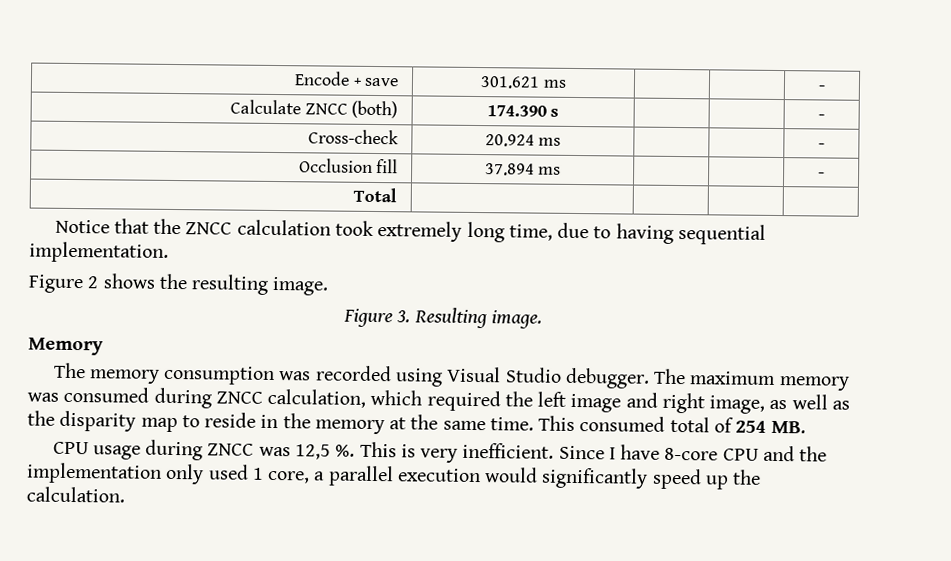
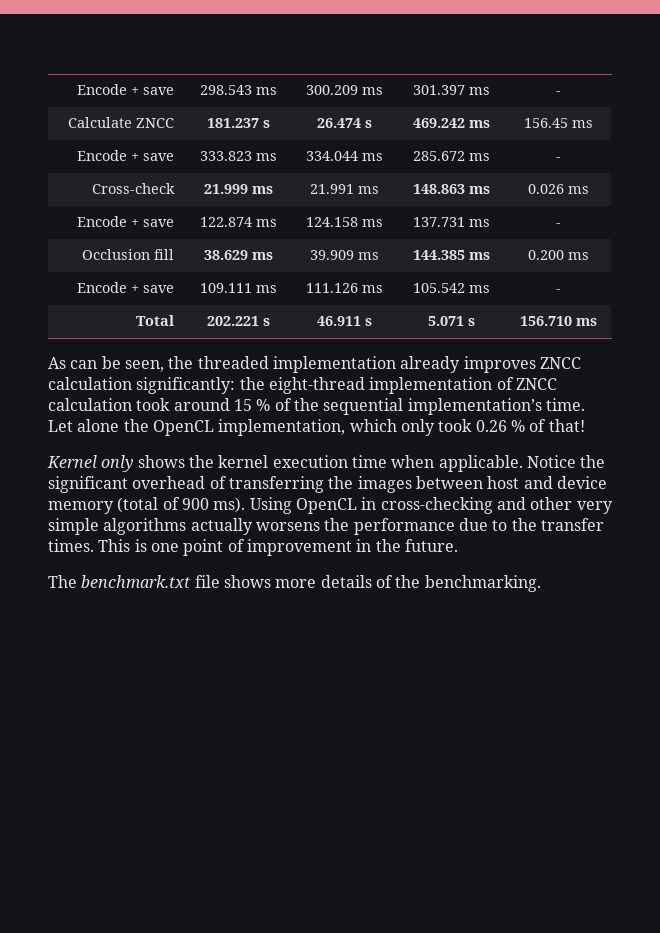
- Encode + save | 301.621 ms | | | -
+ Encode + save | 298.543 ms | 300.209 ms | 301.397 ms | -
- Calculate ZNCC (both) | 174.390 s | | | -
+ Calculate ZNCC | 181.237 s | 26.474 s | 469.242 ms | 156.45 ms
+ Encode + save | 333.823 ms | 334.044 ms | 285.672 ms | -
- Cross-check | 20.924 ms | | | -
+ Cross-check | 21.999 ms | 21.991 ms | 148.863 ms | 0.026 ms
+ Encode + save | 122.874 ms | 124.158 ms | 137.731 ms | -
- Occlusion fill | 37.894 ms | | | -
- Total | | | |
- Notice that the ZNCC calculation took extremely long time, due to having sequential implementation.
- Figure 2 shows the resulting image.
- Figure 3. Resulting image.
- Memory
- The memory consumption was recorded using Visual Studio debugger. The maximum memory was consumed during ZNCC calculation, which required the left image and right image, as well as the disparity map to reside in the memory at the same time. This consumed total of 254 MB.
- CPU usage during ZNCC was 12,5 %. This is very inefficient. Since I have 8-core CPU and the implementation only used 1 core, a parallel execution would significantly speed up the calculation.
+ Occlusion fill | 38.629 ms | 39.909 ms | 144.385 ms | 0.200 ms
+ Encode + save | 109.111 ms | 111.126 ms | 105.542 ms | -
+ Total | 202.221 s | 46.911 s | 5.071 s | 156.710 ms
+ As can be seen, the threaded implementation already improves ZNCC calculation significantly: the eight-thread implementation of ZNCC calculation took around 15 % of the sequential implementation’s time. Let alone the OpenCL implementation, which only took 0.26 % of that!
+ Kernel only shows the kernel execution time when applicable. Notice the significant overhead of transferring the images between host and device memory (total of 900 ms). Using OpenCL in cross-checking and other very simple algorithms actually worsens the performance due to the transfer times. This is one point of improvement in the future.
+ The benchmark.txt file shows more details of the benchmarking.

